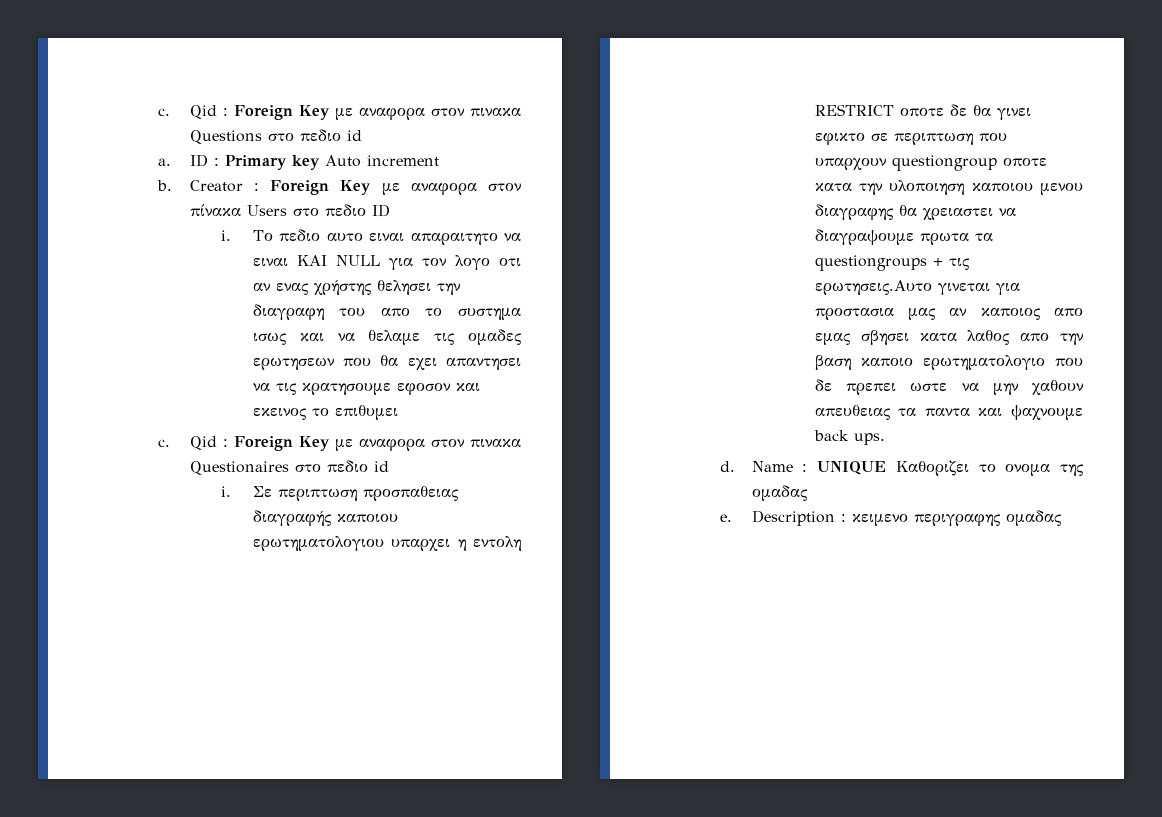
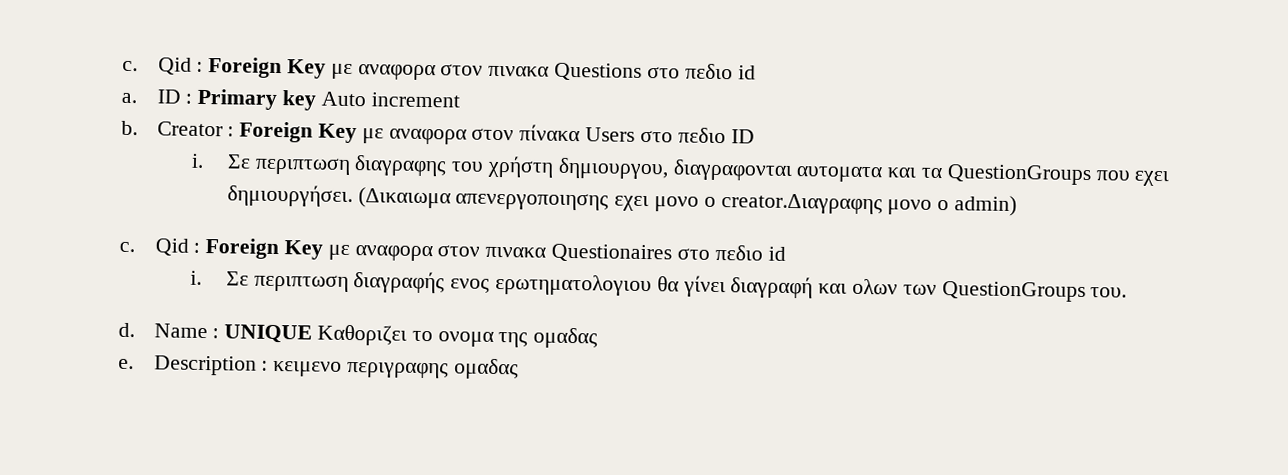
- Το πεδιο αυτο ειναι απαραιτητο να ειναι ΚΑΙ NULL για τον λογο οτι αν ενας χρήστης θελησει την διαγραφη του απο το συστημα ισως και να θελαμε τις ομαδες ερωτησεων που θα εχει απαντησει να τις κρατησουμε εφοσον και εκεινος το επιθυμει
+ Σε περιπτωση διαγραφης του χρήστη δημιουργου, διαγραφονται αυτοματα και τα QuestionGroups που εχει δημιουργήσει. (Δικαιωμα απενεργοποιησης εχει μονο ο creator.Διαγραφης μονο ο admin)
- Σε περιπτωση προσπαθειας διαγραφής καποιου ερωτηματολογιου υπαρχει η εντολη RESTRICT οποτε δε θα γινει εφικτο σε περιπτωση που υπαρχουν questiongroup οποτε κατα την υλοποιηση καποιου μενου διαγραφης θα χρειαστει να διαγραψουμε πρωτα τα questiongroups + τις ερωτησεις.Αυτο γινεται για προστασια μας αν καποιος απο εμας σβησει κατα λαθος απο την βαση καποιο ερωτηματολογιο που δε πρεπει ωστε να μην χαθουν απευθειας τα παντα και ψαχνουμε back ups.
+ Σε περιπτωση διαγραφής ενος ερωτηματολογιου θα γίνει διαγραφή και ολων των QuestionGroups του.

